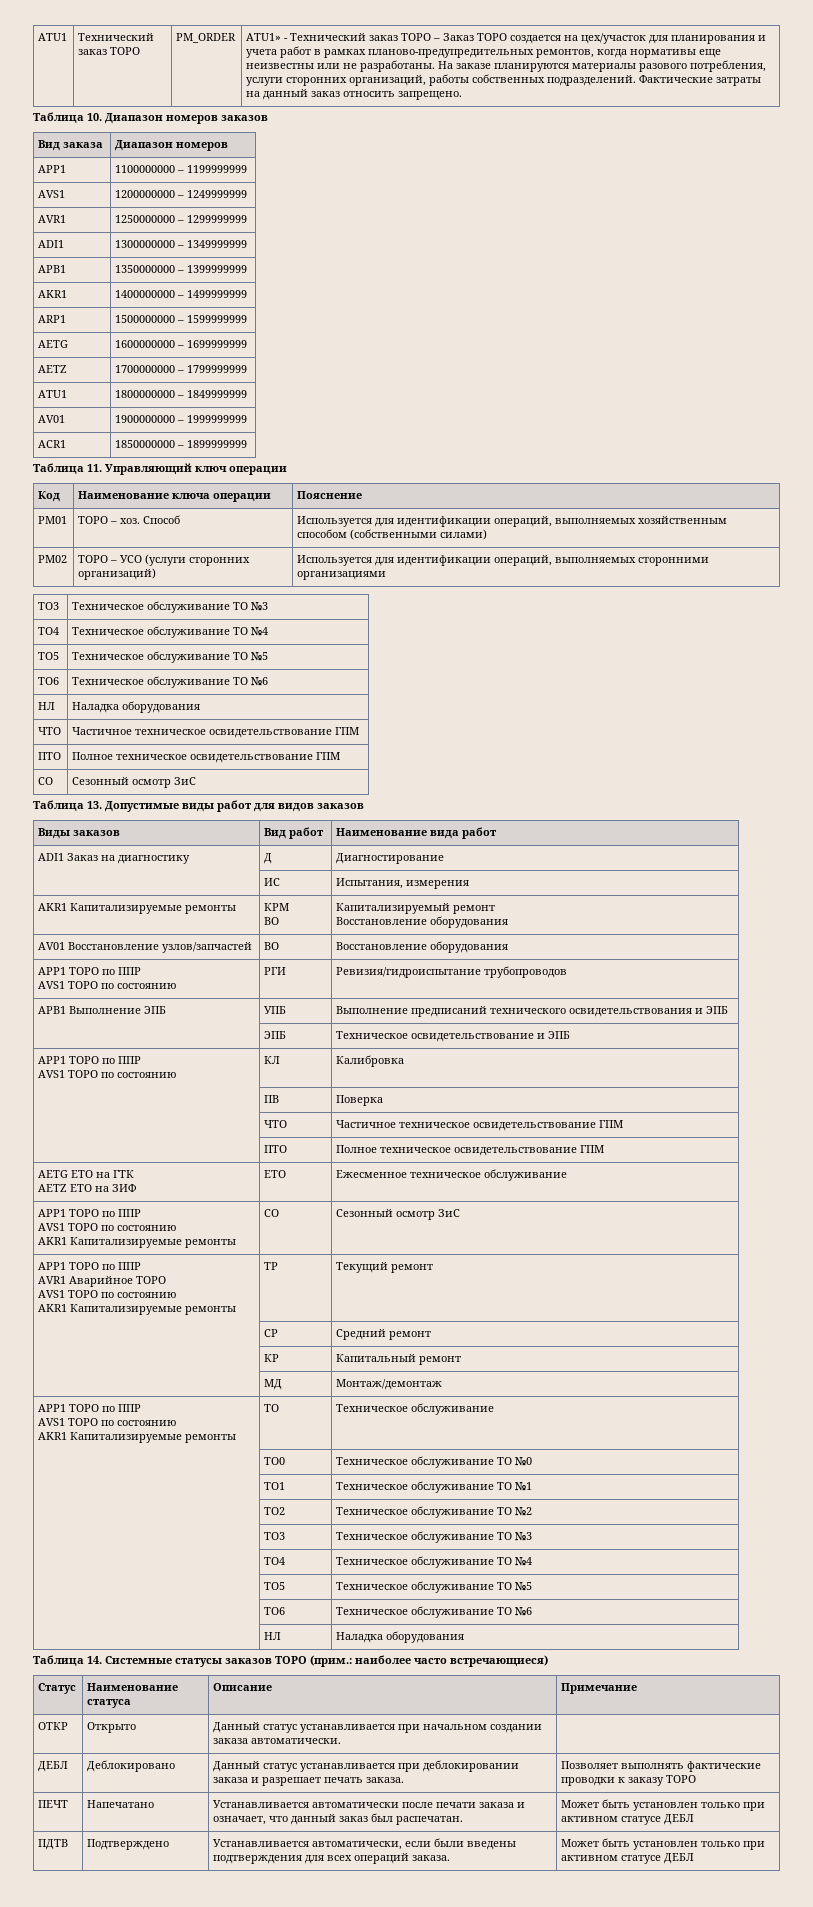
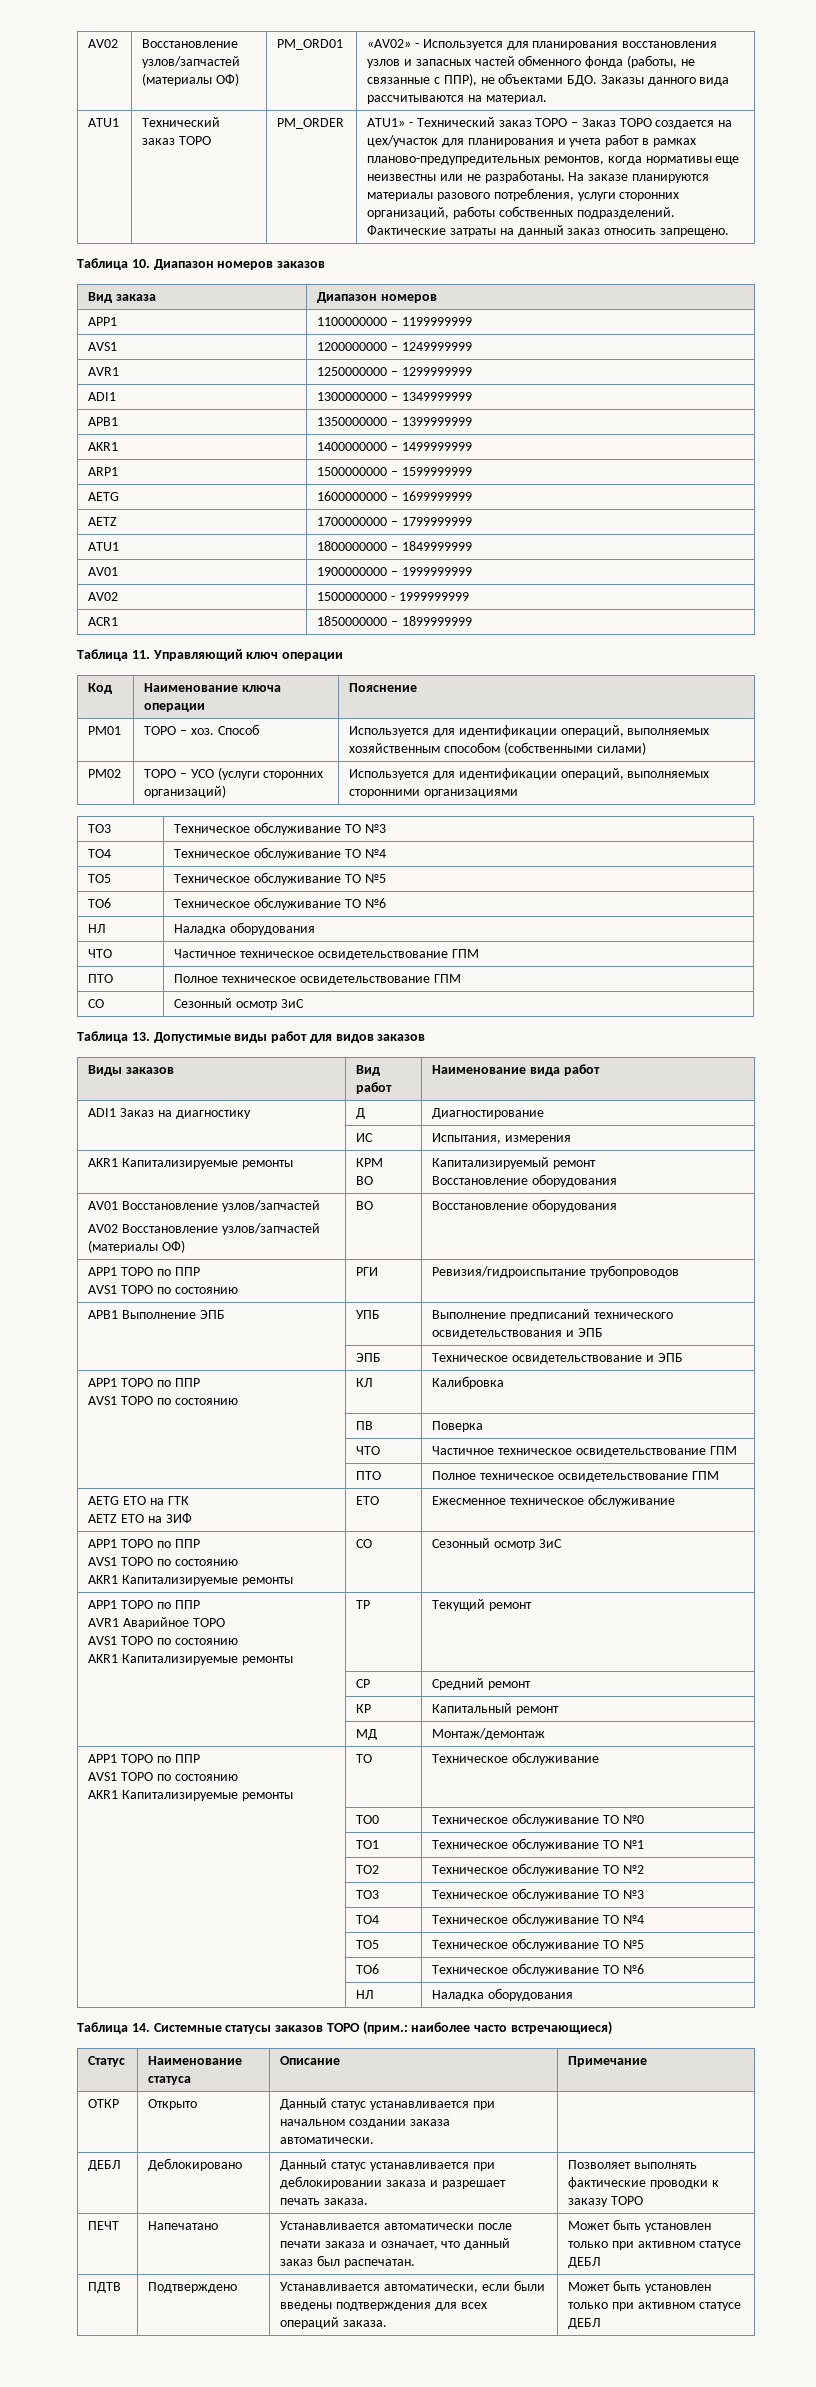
+ AV02 | Восстановление узлов/запчастей (материалы ОФ) | PM_ORD01 | «AV02» - Используется для планирования восстановления узлов и запасных частей обменного фонда (работы, не связанные с ППР), не объектами БДО. Заказы данного вида рассчитываются на материал.
+ AV02 | 1500000000 - 1999999999
- AV01 Восстановление узлов/запчастей | ВО | Восстановление оборудования
+ AV01 Восстановление узлов/запчастей
+ AV02 Восстановление узлов/запчастей (материалы ОФ) | ВО | Восстановление оборудования

